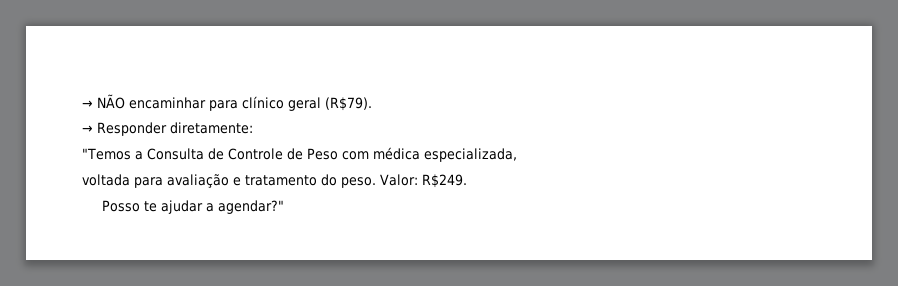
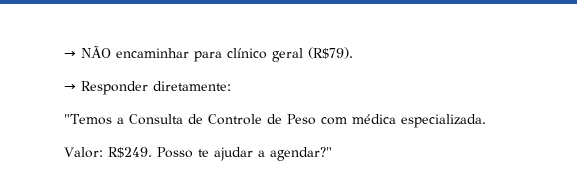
- "Temos a Consulta de Controle de Peso com médica especializada,
- voltada para avaliação e tratamento do peso. Valor: R$249.
- Posso te ajudar a agendar?"
+ "Temos a Consulta de Controle de Peso com médica especializada.
+ Valor: R$249. Posso te ajudar a agendar?"

